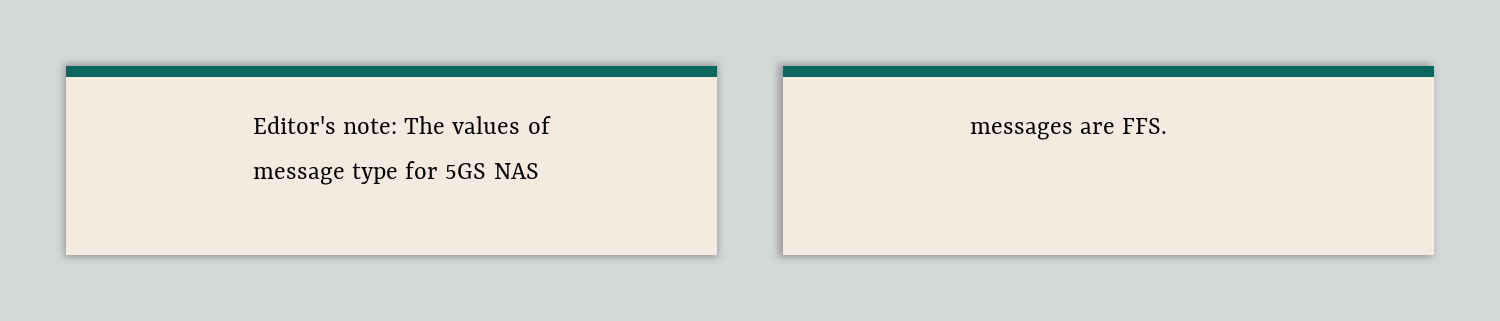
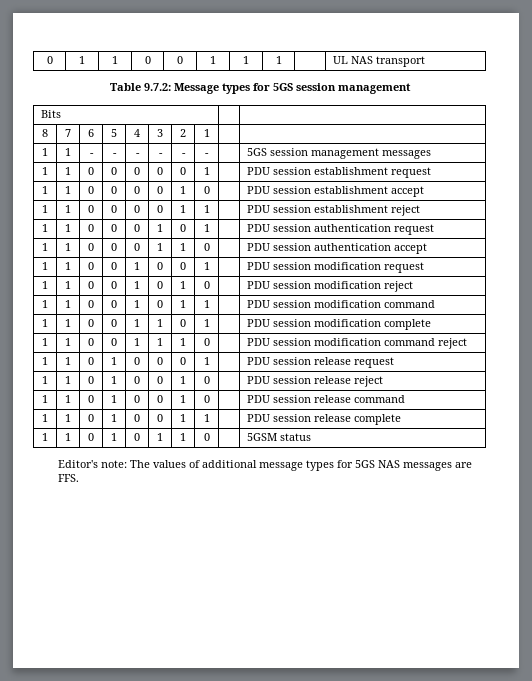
+ 0 | 1 | 1 | 0 | 0 | 1 | 1 | 1 | | UL NAS transport
+ Table 9.7.2: Message types for 5GS session management
+ Bits | |
+ 8 | 7 | 6 | 5 | 4 | 3 | 2 | 1 | |
+ 1 | 1 | - | - | - | - | - | - | | 5GS session management messages
+ 1 | 1 | 0 | 0 | 0 | 0 | 0 | 1 | | PDU session establishment request
+ 1 | 1 | 0 | 0 | 0 | 0 | 1 | 0 | | PDU session establishment accept
+ 1 | 1 | 0 | 0 | 0 | 0 | 1 | 1 | | PDU session establishment reject
+ 1 | 1 | 0 | 0 | 0 | 1 | 0 | 1 | | PDU session authentication request
+ 1 | 1 | 0 | 0 | 0 | 1 | 1 | 0 | | PDU session authentication accept
+ 1 | 1 | 0 | 0 | 1 | 0 | 0 | 1 | | PDU session modification request
+ 1 | 1 | 0 | 0 | 1 | 0 | 1 | 0 | | PDU session modification reject
+ 1 | 1 | 0 | 0 | 1 | 0 | 1 | 1 | | PDU session modification command
+ 1 | 1 | 0 | 0 | 1 | 1 | 0 | 1 | | PDU session modification complete
+ 1 | 1 | 0 | 0 | 1 | 1 | 1 | 0 | | PDU session modification command reject
+ 1 | 1 | 0 | 1 | 0 | 0 | 0 | 1 | | PDU session release request
+ 1 | 1 | 0 | 1 | 0 | 0 | 1 | 0 | | PDU session release reject
+ 1 | 1 | 0 | 1 | 0 | 0 | 1 | 0 | | PDU session release command
+ 1 | 1 | 0 | 1 | 0 | 0 | 1 | 1 | | PDU session release complete
+ 1 | 1 | 0 | 1 | 0 | 1 | 1 | 0 | | 5GSM status
- Editor's note: The values of message type for 5GS NAS messages are FFS.
+ Editor's note: The values of additional message types for 5GS NAS messages are FFS.

